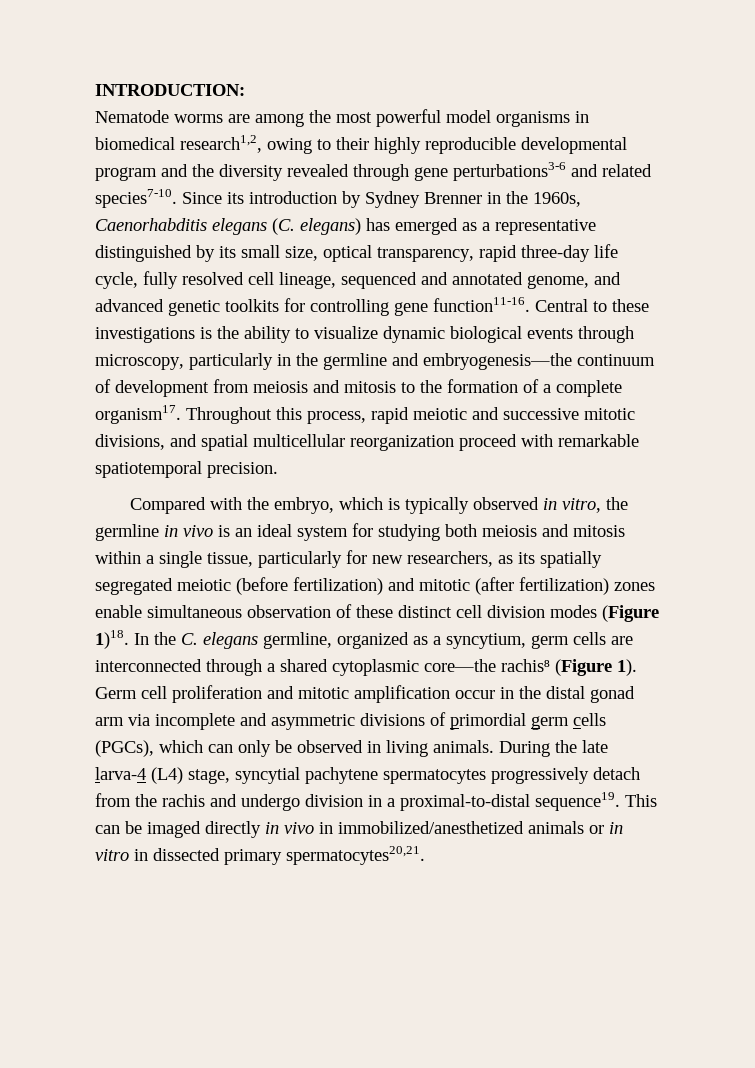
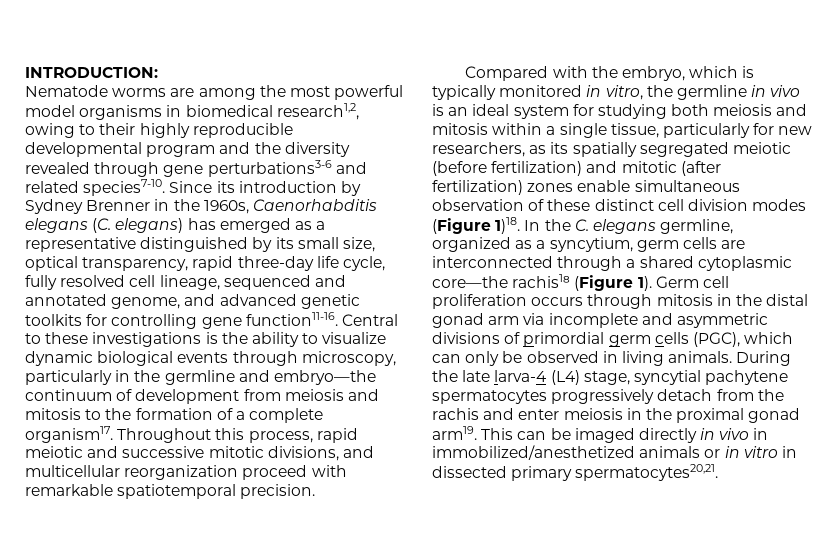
- Central to these investigations is the ability to visualize dynamic biological events through microscopy, particularly in the germline and embryogenesis—the continuum of development from meiosis and mitosis to the formation of a complete organism17.
+ Central to these investigations is the ability to visualize dynamic biological events through microscopy, particularly in the germline and embryo—the continuum of development from meiosis and mitosis to the formation of a complete organism17.
- Throughout this process, rapid meiotic and successive mitotic divisions, and spatial multicellular reorganization proceed with remarkable spatiotemporal precision.
+ Throughout this process, rapid meiotic and successive mitotic divisions, and multicellular reorganization proceed with remarkable spatiotemporal precision.
- Compared with the embryo, which is typically observed in vitro, the germline in vivo is an ideal system for studying both meiosis and mitosis within a single tissue, particularly for new researchers, as its spatially segregated meiotic (before fertilization) and mitotic (after fertilization) zones enable simultaneous observation of these distinct cell division modes (Figure 1)18.
+ Compared with the embryo, which is typically monitored in vitro, the germline in vivo is an ideal system for studying both meiosis and mitosis within a single tissue, particularly for new researchers, as its spatially segregated meiotic (before fertilization) and mitotic (after fertilization) zones enable simultaneous observation of these distinct cell division modes (Figure 1)18.
- In the C. elegans germline, organized as a syncytium, germ cells are interconnected through a shared cytoplasmic core—the rachis⁸ (Figure 1).
+ In the C. elegans germline, organized as a syncytium, germ cells are interconnected through a shared cytoplasmic core—the rachis1⁸ (Figure 1).
- Germ cell proliferation and mitotic amplification occur in the distal gonad arm via incomplete and asymmetric divisions of primordial germ cells (PGCs), which can only be observed in living animals.
+ Germ cell proliferation occurs through mitosis in the distal gonad arm via incomplete and asymmetric divisions of primordial germ cells (PGC), which can only be observed in living animals.
- During the late larva-4 (L4) stage, syncytial pachytene spermatocytes progressively detach from the rachis and undergo division in a proximal-to-distal sequence19.
+ During the late larva-4 (L4) stage, syncytial pachytene spermatocytes progressively detach from the rachis and enter meiosis in the proximal gonad arm19.

